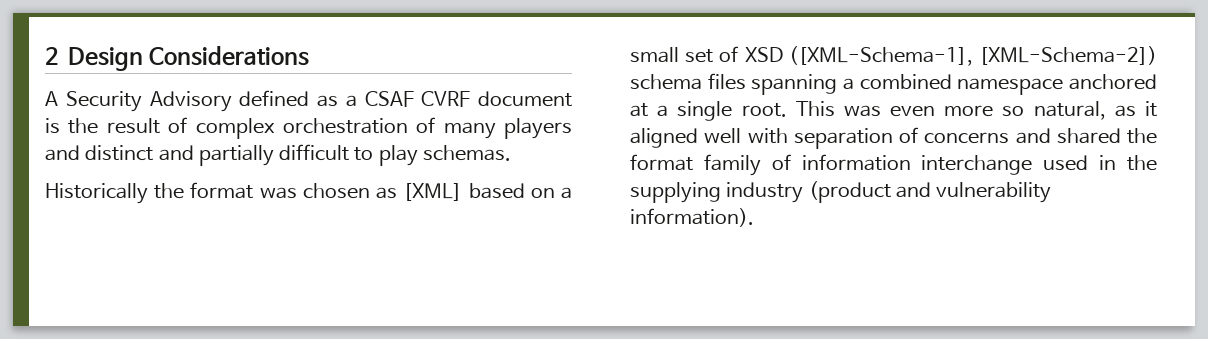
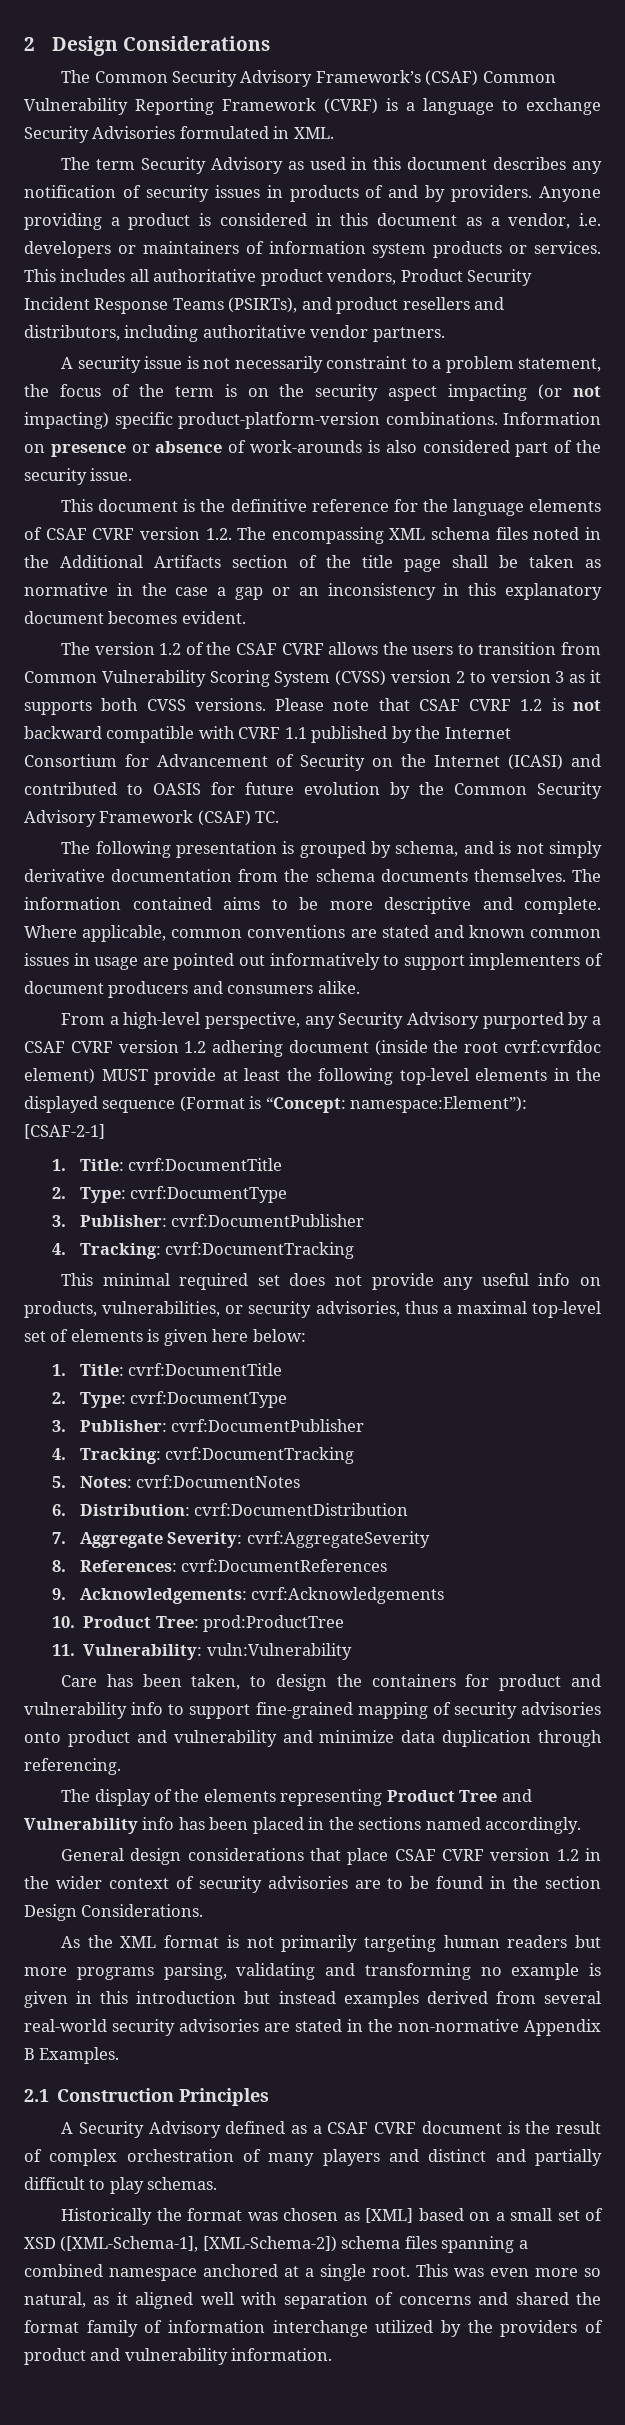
+ The Common Security Advisory Framework’s (CSAF) Common Vulnerability Reporting Framework (CVRF) is a language to exchange Security Advisories formulated in XML.
+ The term Security Advisory as used in this document describes any notification of security issues in products of and by providers. Anyone providing a product is considered in this document as a vendor, i.e. developers or maintainers of information system products or services. This includes all authoritative product vendors, Product Security Incident Response Teams (PSIRTs), and product resellers and distributors, including authoritative vendor partners.
+ A security issue is not necessarily constraint to a problem statement, the focus of the term is on the security aspect impacting (or not impacting) specific product-platform-version combinations. Information on presence or absence of work-arounds is also considered part of the security issue.
+ This document is the definitive reference for the language elements of CSAF CVRF version 1.2. The encompassing XML schema files noted in the Additional Artifacts section of the title page shall be taken as normative in the case a gap or an inconsistency in this explanatory document becomes evident.
+ The version 1.2 of the CSAF CVRF allows the users to transition from Common Vulnerability Scoring System (CVSS) version 2 to version 3 as it supports both CVSS versions. Please note that CSAF CVRF 1.2 is not backward compatible with CVRF 1.1 published by the Internet Consortium for Advancement of Security on the Internet (ICASI) and contributed to OASIS for future evolution by the Common Security Advisory Framework (CSAF) TC.
+ The following presentation is grouped by schema, and is not simply derivative documentation from the schema documents themselves. The information contained aims to be more descriptive and complete. Where applicable, common conventions are stated and known common issues in usage are pointed out informatively to support implementers of document producers and consumers alike.
+ From a high-level perspective, any Security Advisory purported by a CSAF CVRF version 1.2 adhering document (inside the root cvrf:cvrfdoc element) MUST provide at least the following top-level elements in the displayed sequence (Format is “Concept: namespace:Element”): [CSAF-2-1]
+ 1. Title: cvrf:DocumentTitle
+ 2. Type: cvrf:DocumentType
+ 3. Publisher: cvrf:DocumentPublisher
+ 4. Tracking: cvrf:DocumentTracking
+ This minimal required set does not provide any useful info on products, vulnerabilities, or security advisories, thus a maximal top-level set of elements is given here below:
+ 1. Title: cvrf:DocumentTitle
+ 2. Type: cvrf:DocumentType
+ 3. Publisher: cvrf:DocumentPublisher
+ 4. Tracking: cvrf:DocumentTracking
+ 5. Notes: cvrf:DocumentNotes
+ 6. Distribution: cvrf:DocumentDistribution
+ 7. Aggregate Severity: cvrf:AggregateSeverity
+ 8. References: cvrf:DocumentReferences
+ 9. Acknowledgements: cvrf:Acknowledgements
+ 10. Product Tree: prod:ProductTree
+ 11. Vulnerability: vuln:Vulnerability
+ Care has been taken, to design the containers for product and vulnerability info to support fine-grained mapping of security advisories onto product and vulnerability and minimize data duplication through referencing.
+ The display of the elements representing Product Tree and Vulnerability info has been placed in the sections named accordingly.
+ General design considerations that place CSAF CVRF version 1.2 in the wider context of security advisories are to be found in the section Design Considerations.
+ As the XML format is not primarily targeting human readers but more programs parsing, validating and transforming no example is given in this introduction but instead examples derived from several real-world security advisories are stated in the non-normative Appendix B Examples.
+ 2.1 Construction Principles
- This was even more so natural, as it aligned well with separation of concerns and shared the format family of information interchange used in the supplying industry (product and vulnerability information).
+ This was even more so natural, as it aligned well with separation of concerns and shared the format family of information interchange utilized by the providers of product and vulnerability information.

